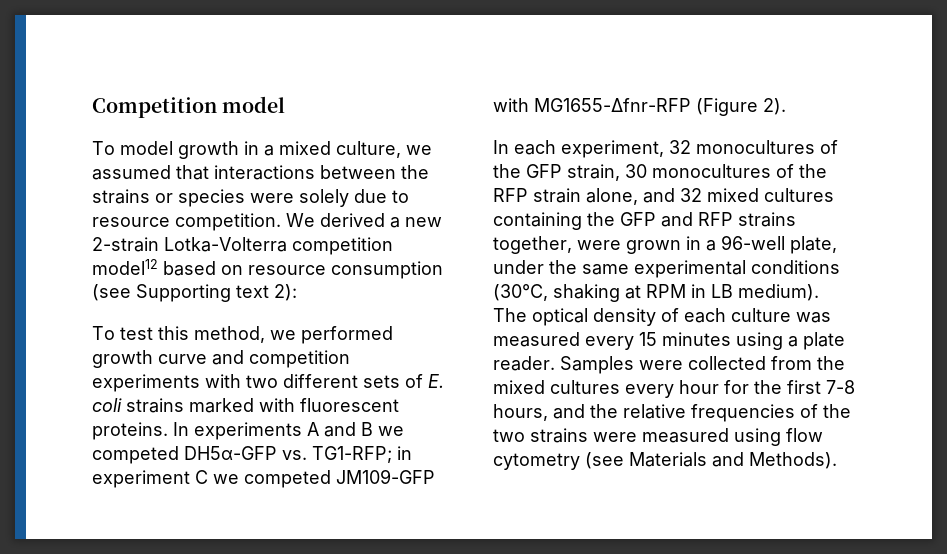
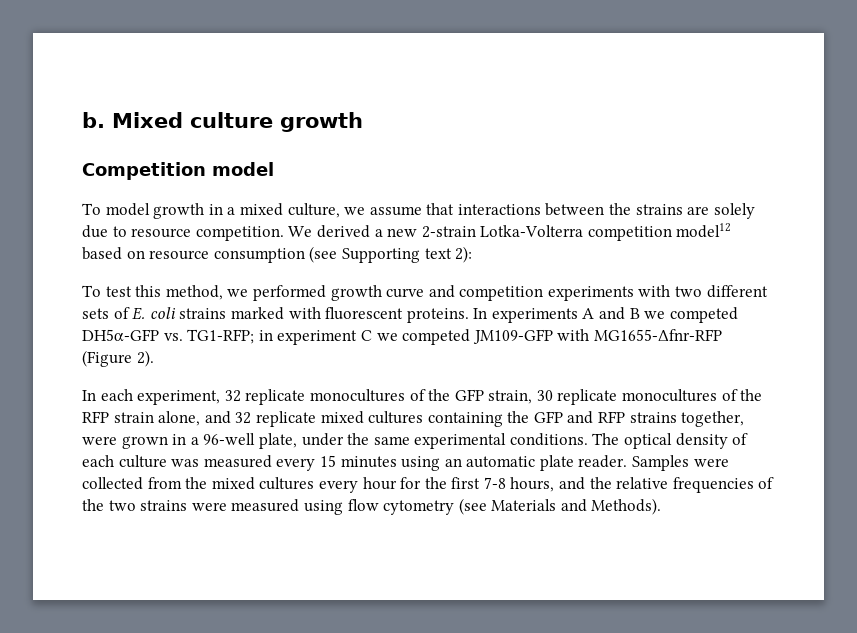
+ b. Mixed culture growth
- To model growth in a mixed culture, we assumed that interactions between the strains or species were solely due to resource competition.
+ To model growth in a mixed culture, we assume that interactions between the strains are solely due to resource competition.
- In each experiment, 32 monocultures of the GFP strain, 30 monocultures of the RFP strain alone, and 32 mixed cultures containing the GFP and RFP strains together, were grown in a 96-well plate, under the same experimental conditions (30°C, shaking at RPM in LB medium).
+ In each experiment, 32 replicate monocultures of the GFP strain, 30 replicate monocultures of the RFP strain alone, and 32 replicate mixed cultures containing the GFP and RFP strains together, were grown in a 96-well plate, under the same experimental conditions.
- The optical density of each culture was measured every 15 minutes using a plate reader.
+ The optical density of each culture was measured every 15 minutes using an automatic plate reader.

